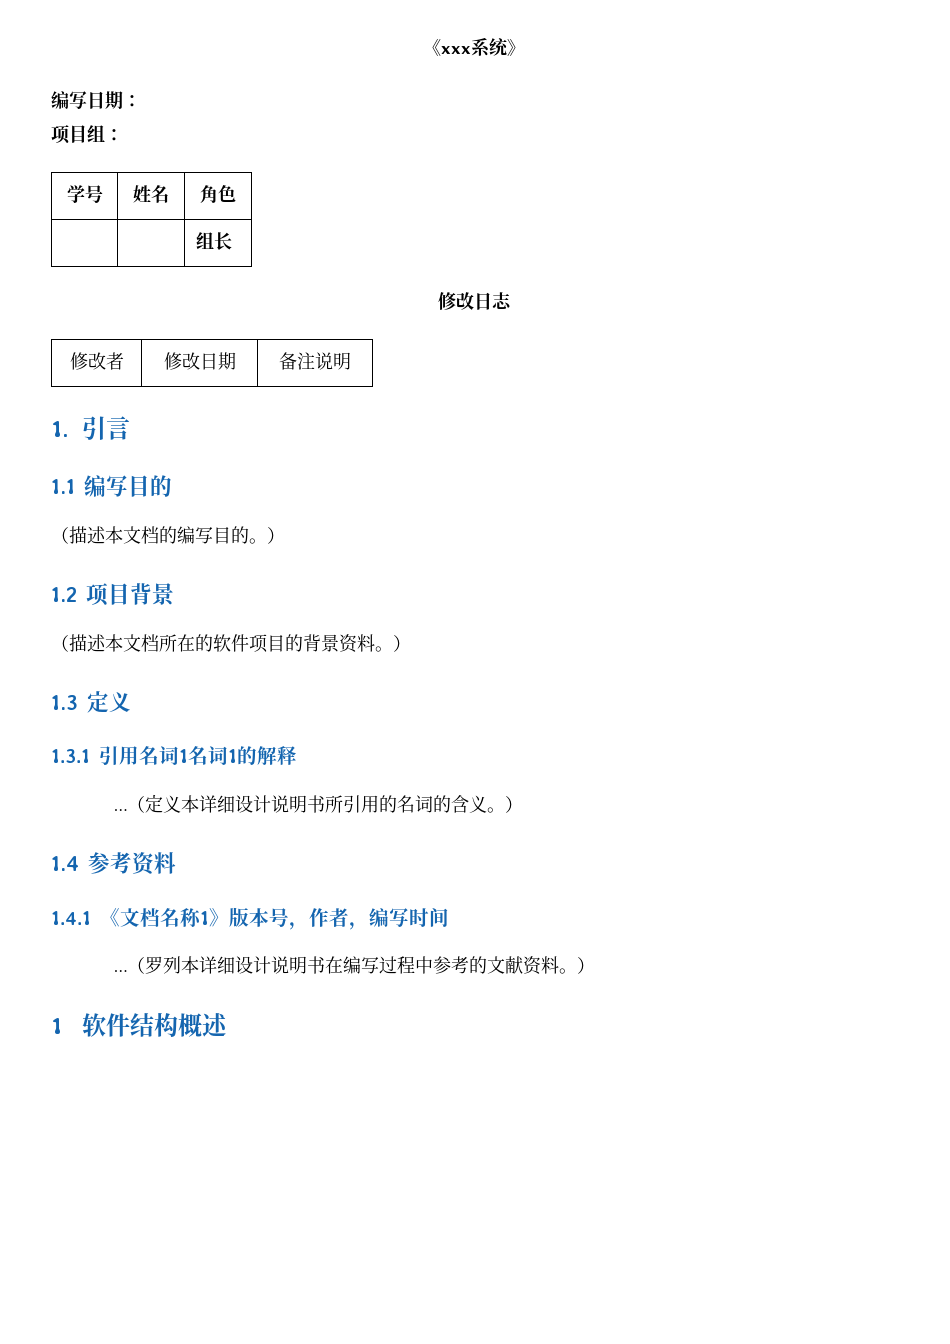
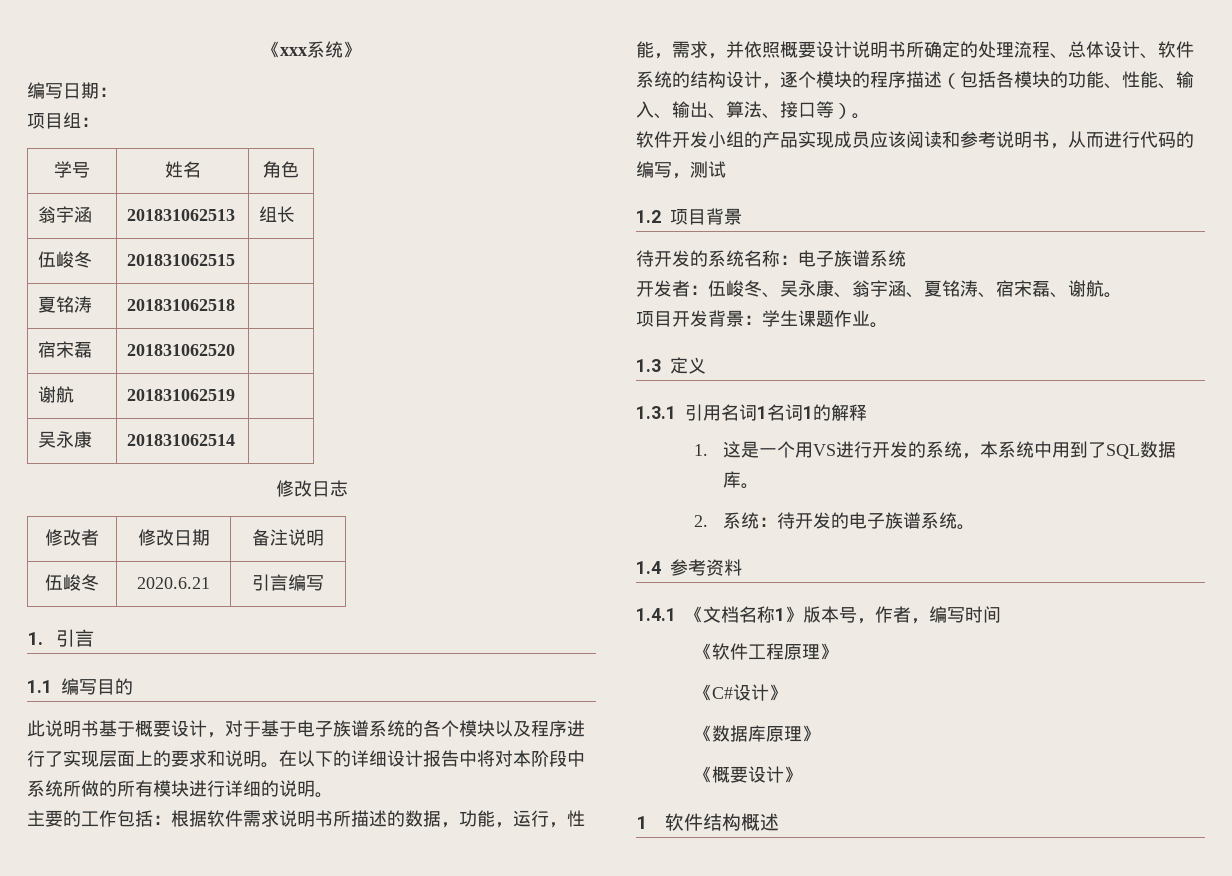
- | | 组长
+ 翁宇涵 | 201831062513 | 组长
+ 伍峻冬 | 201831062515 |
+ 夏铭涛 | 201831062518 |
+ 宿宋磊 | 201831062520 |
+ 谢航 | 201831062519 |
+ 吴永康 | 201831062514 |
+ 伍峻冬 | 2020.6.21 | 引言编写
- （描述本文档的编写目的。）
+ 此说明书基于概要设计，对于基于电子族谱系统的各个模块以及程序进行了实现层面上的要求和说明。在以下的详细设计报告中将对本阶段中系统所做的所有模块进行详细的说明。
+ 主要的工作包括：根据软件需求说明书所描述的数据，功能，运行，性能，需求，并依照概要设计说明书所确定的处理流程、总体设计、软件系统的结构设计，逐个模块的程序描述（包括各模块的功能、性能、输入、输出、算法、接口等）。
+ 软件开发小组的产品实现成员应该阅读和参考说明书，从而进行代码的编写，测试
  1.2项目背景
- （描述本文档所在的软件项目的背景资料。）
+ 待开发的系统名称：电子族谱系统
+ 开发者：伍峻冬、吴永康、翁宇涵、夏铭涛、宿宋磊、谢航。
+ 项目开发背景：学生课题作业。
- …（定义本详细设计说明书所引用的名词的含义。）
+ 1.这是一个用VS进行开发的系统，本系统中用到了SQL数据库。
+ 2.系统：待开发的电子族谱系统。
- …（罗列本详细设计说明书在编写过程中参考的文献资料。）
+ 《软件工程原理》
+ 《C#设计》
+ 《数据库原理》
+ 《概要设计》

